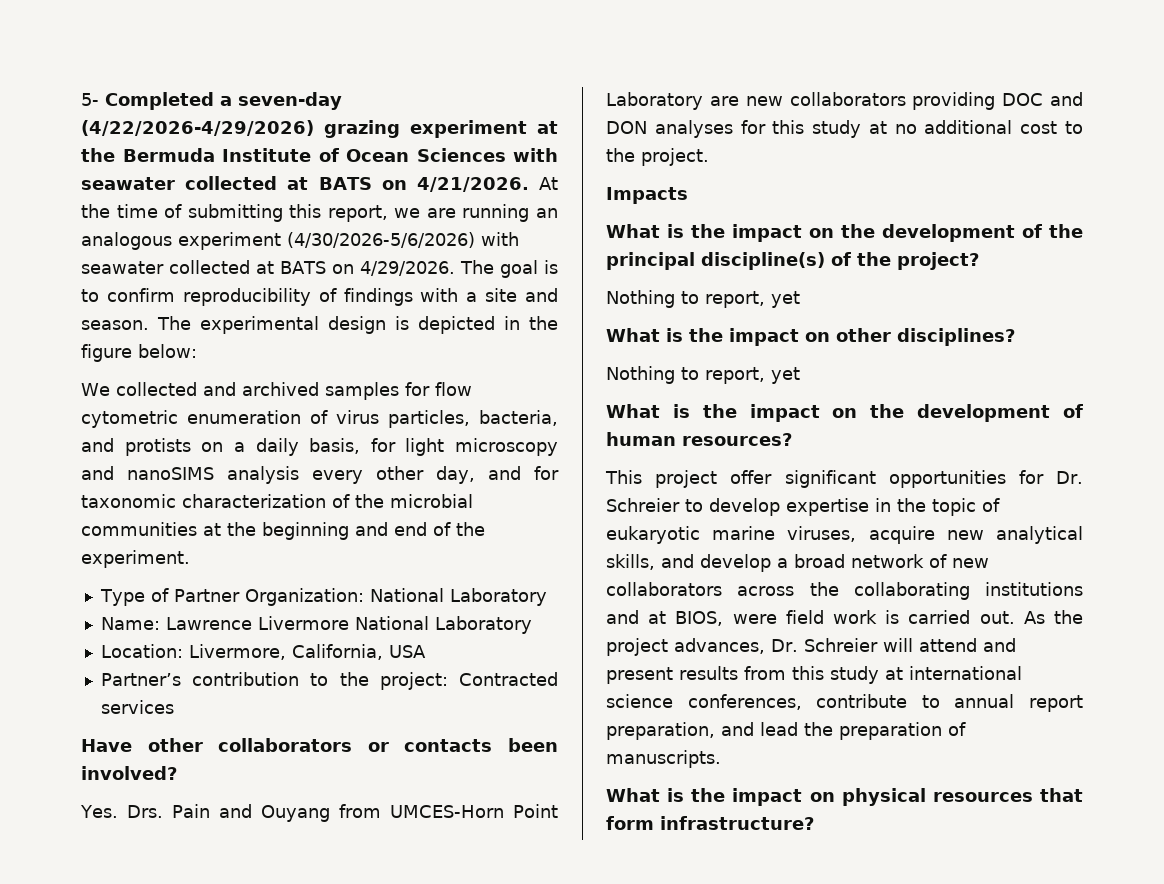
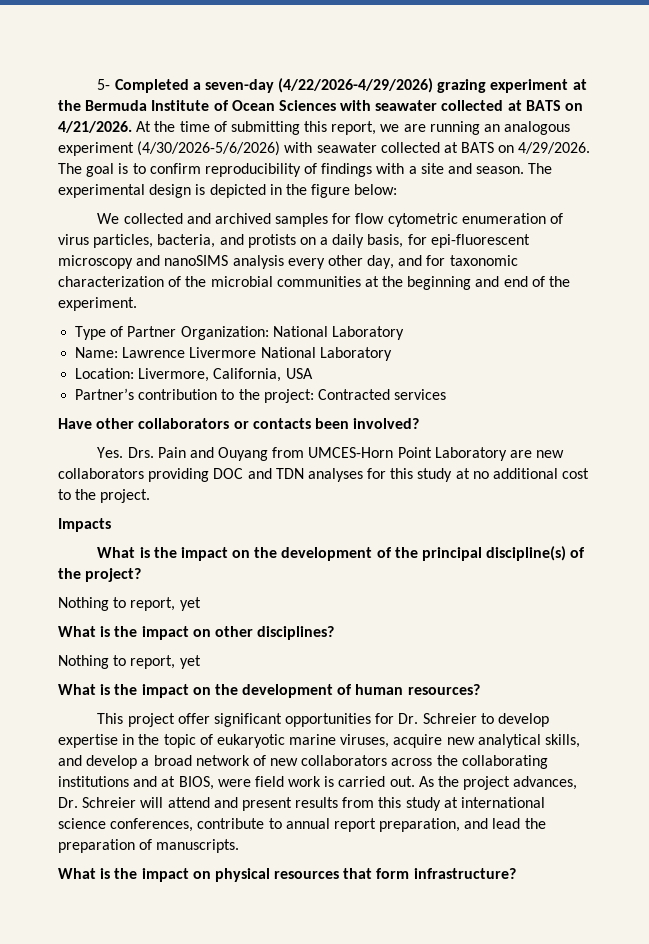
- We collected and archived samples for flow cytometric enumeration of virus particles, bacteria, and protists on a daily basis, for light microscopy and nanoSIMS analysis every other day, and for taxonomic characterization of the microbial communities at the beginning and end of the experiment.
+ We collected and archived samples for flow cytometric enumeration of virus particles, bacteria, and protists on a daily basis, for epi-fluorescent microscopy and nanoSIMS analysis every other day, and for taxonomic characterization of the microbial communities at the beginning and end of the experiment.
- Yes. Drs. Pain and Ouyang from UMCES-Horn Point Laboratory are new collaborators providing DOC and DON analyses for this study at no additional cost to the project.
+ Yes. Drs. Pain and Ouyang from UMCES-Horn Point Laboratory are new collaborators providing DOC and TDN analyses for this study at no additional cost to the project.

